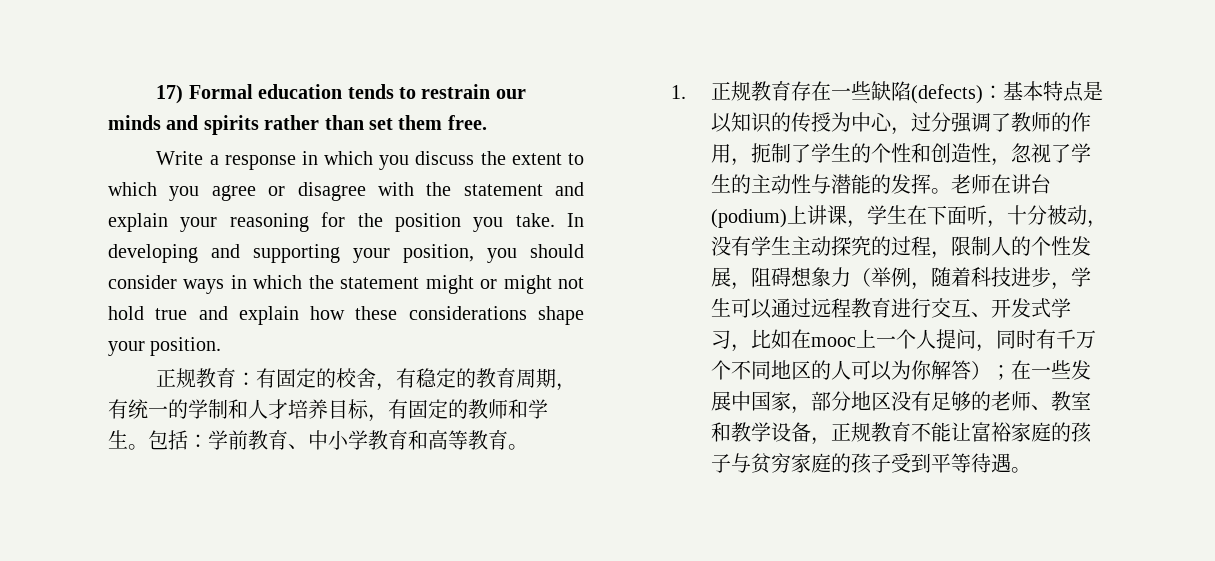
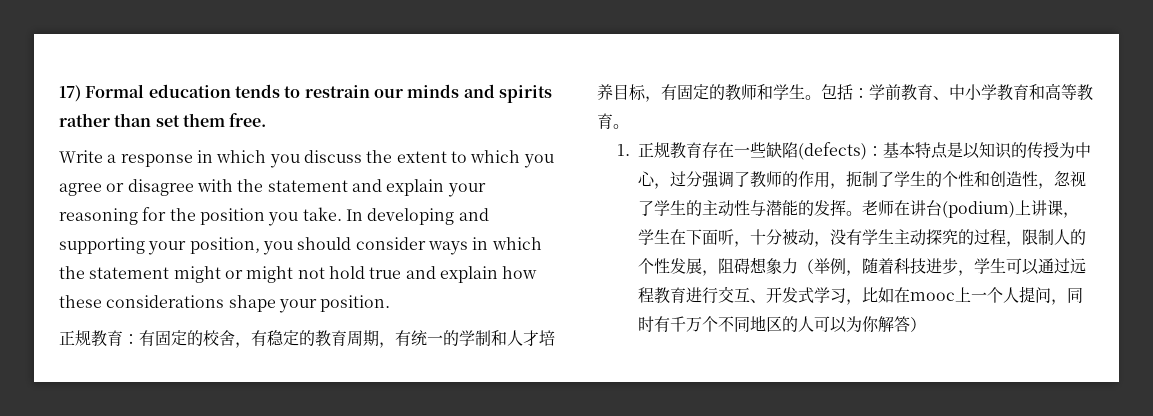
- 老师在讲台(podium)上讲课，学生在下面听，十分被动，没有学生主动探究的过程，限制人的个性发展，阻碍想象力（举例，随着科技进步，学生可以通过远程教育进行交互、开发式学习，比如在mooc上一个人提问，同时有千万个不同地区的人可以为你解答）；在一些发展中国家，部分地区没有足够的老师、教室和教学设备，正规教育不能让富裕家庭的孩子与贫穷家庭的孩子受到平等待遇。
+ 老师在讲台(podium)上讲课，学生在下面听，十分被动，没有学生主动探究的过程，限制人的个性发展，阻碍想象力（举例，随着科技进步，学生可以通过远程教育进行交互、开发式学习，比如在mooc上一个人提问，同时有千万个不同地区的人可以为你解答）

